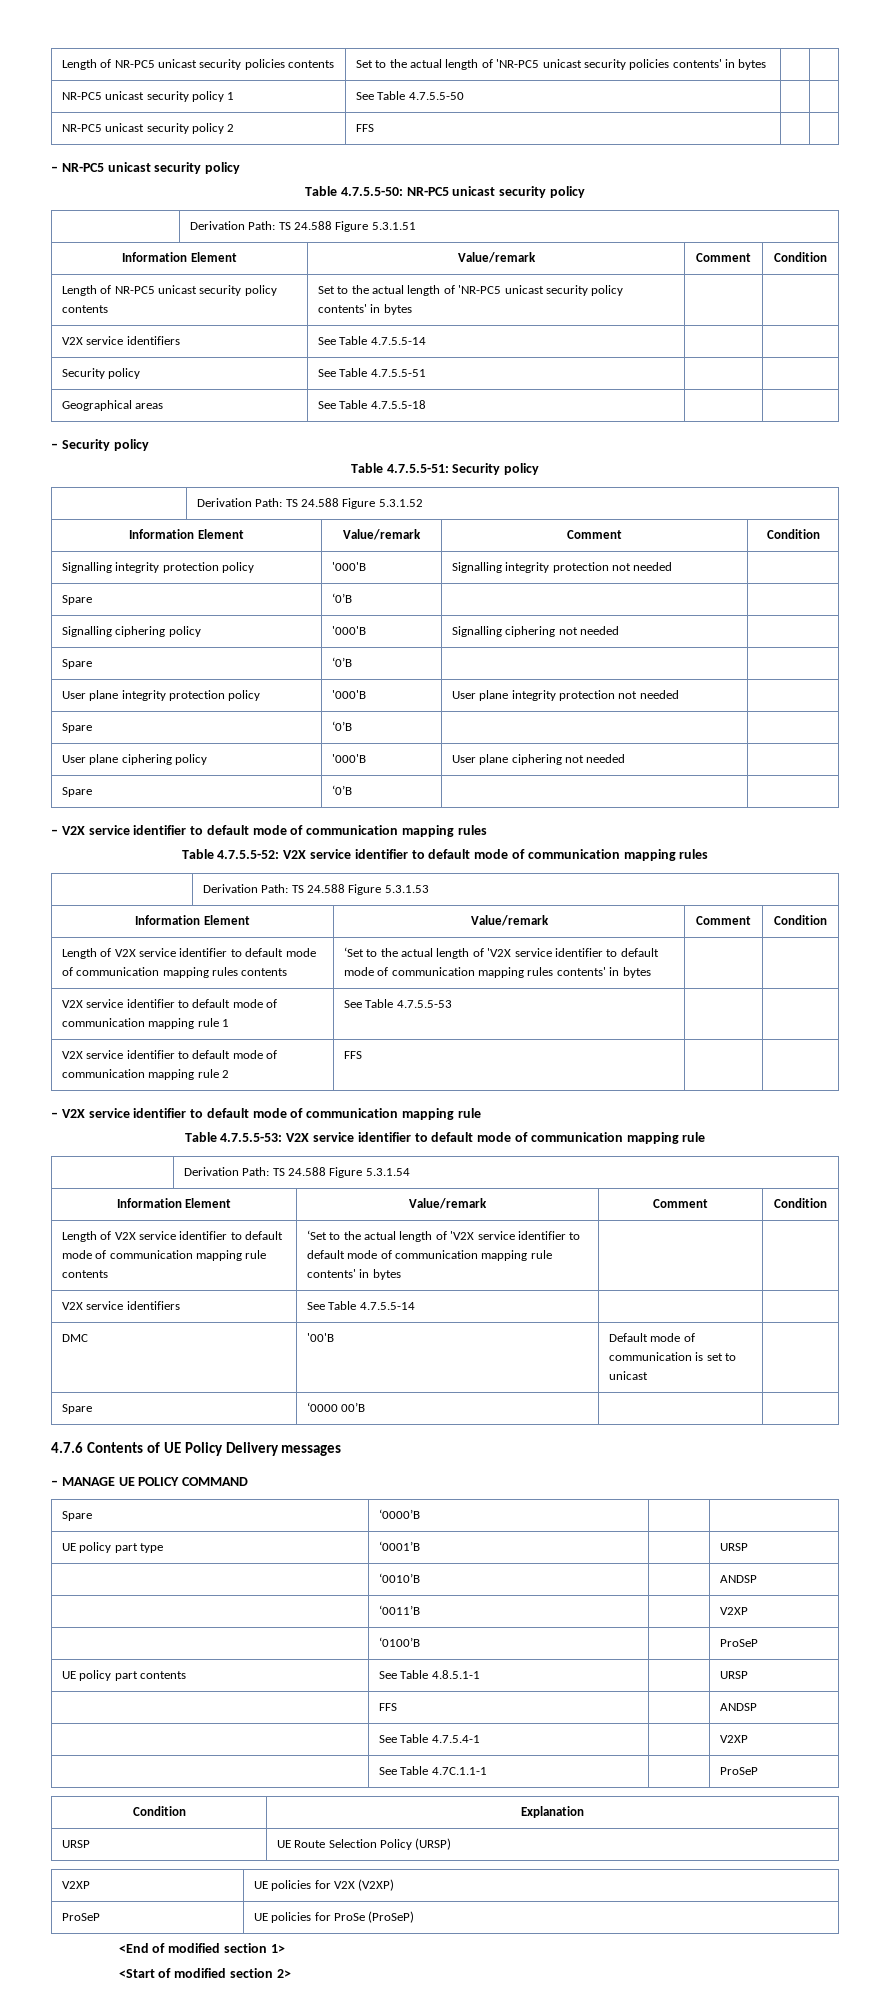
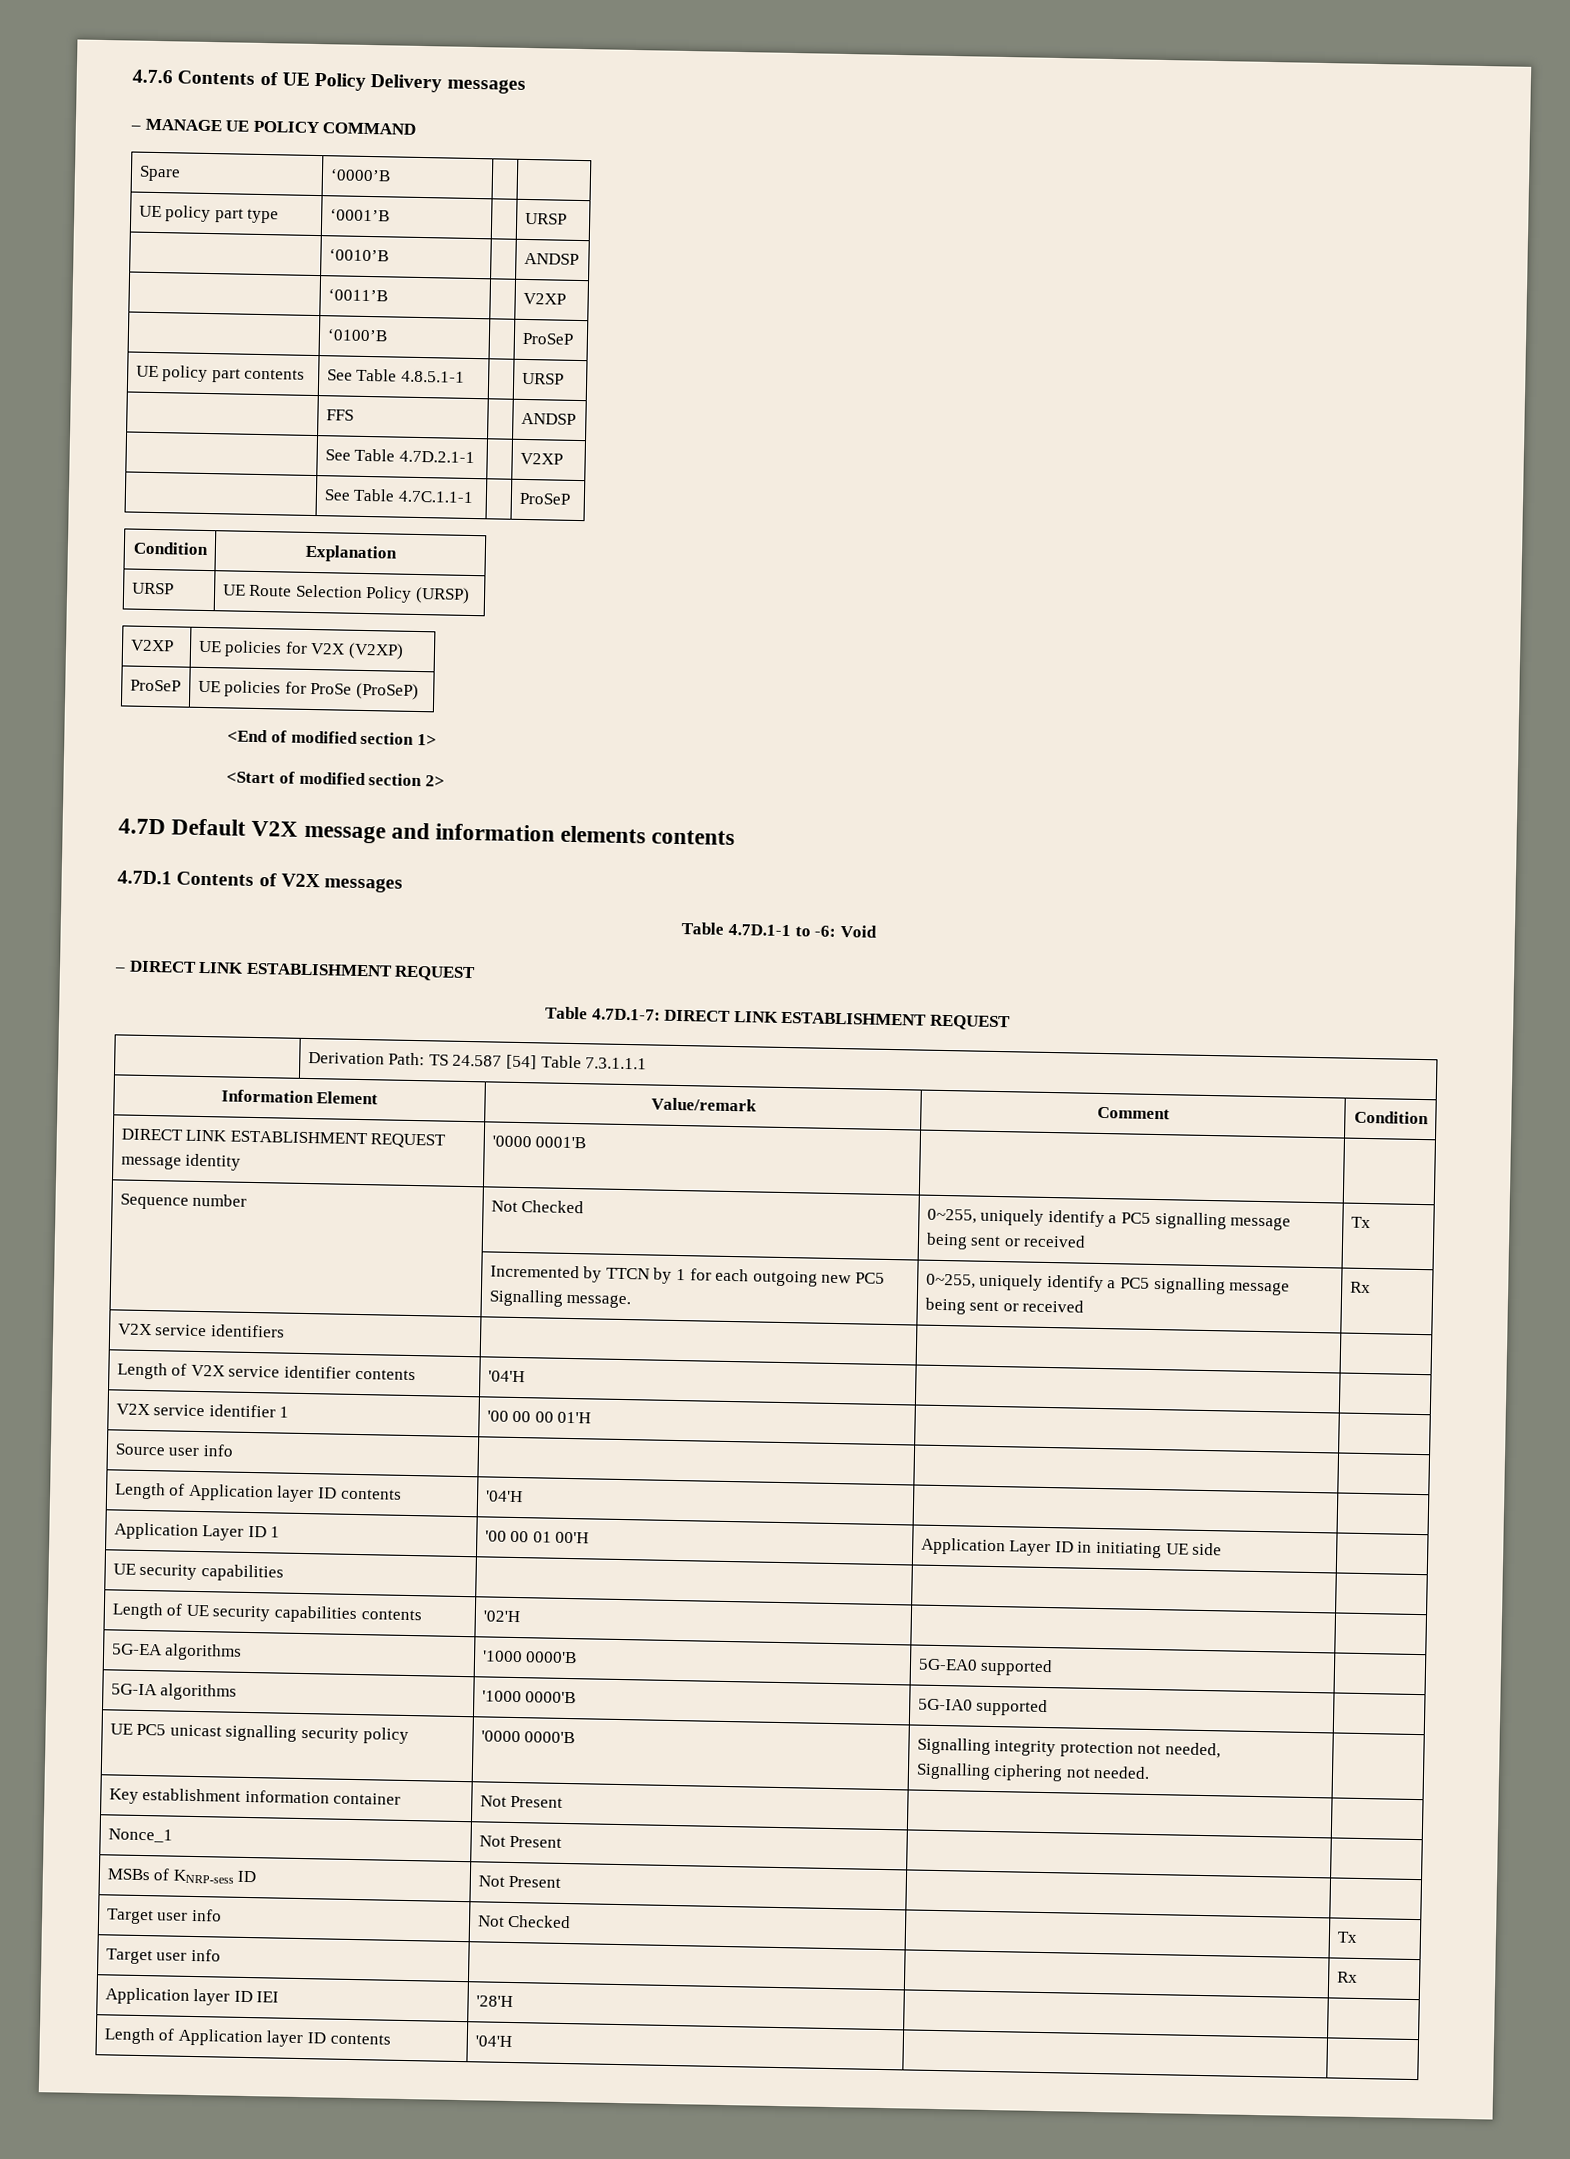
- Length of NR-PC5 unicast security policies contents | Set to the actual length of 'NR-PC5 unicast security policies contents' in bytes | |
- NR-PC5 unicast security policy 1 | See Table 4.7.5.5-50 | |
- NR-PC5 unicast security policy 2 | FFS | |
- – NR-PC5 unicast security policy
- Table 4.7.5.5-50: NR-PC5 unicast security policy
- | Derivation Path: TS 24.588 Figure 5.3.1.51
- Information Element | Value/remark | Comment | Condition
- Length of NR-PC5 unicast security policy contents | Set to the actual length of 'NR-PC5 unicast security policy contents' in bytes | |
- V2X service identifiers | See Table 4.7.5.5-14 | |
- Security policy | See Table 4.7.5.5-51 | |
- Geographical areas | See Table 4.7.5.5-18 | |
- – Security policy
- Table 4.7.5.5-51: Security policy
- | Derivation Path: TS 24.588 Figure 5.3.1.52
- Information Element | Value/remark | Comment | Condition
- Signalling integrity protection policy | '000'B | Signalling integrity protection not needed |
- Spare | ‘0’B | |
- Signalling ciphering policy | '000'B | Signalling ciphering not needed |
- Spare | ‘0’B | |
- User plane integrity protection policy | '000'B | User plane integrity protection not needed |
- Spare | ‘0’B | |
- User plane ciphering policy | '000'B | User plane ciphering not needed |
- Spare | ‘0’B | |
- – V2X service identifier to default mode of communication mapping rules
- Table 4.7.5.5-52: V2X service identifier to default mode of communication mapping rules
- | Derivation Path: TS 24.588 Figure 5.3.1.53
- Information Element | Value/remark | Comment | Condition
- Length of V2X service identifier to default mode of communication mapping rules contents | ‘Set to the actual length of 'V2X service identifier to default mode of communication mapping rules contents' in bytes | |
- V2X service identifier to default mode of communication mapping rule 1 | See Table 4.7.5.5-53 | |
- V2X service identifier to default mode of communication mapping rule 2 | FFS | |
- – V2X service identifier to default mode of communication mapping rule
- Table 4.7.5.5-53: V2X service identifier to default mode of communication mapping rule
- | Derivation Path: TS 24.588 Figure 5.3.1.54
- Information Element | Value/remark | Comment | Condition
- Length of V2X service identifier to default mode of communication mapping rule contents | ‘Set to the actual length of 'V2X service identifier to default mode of communication mapping rule contents' in bytes | |
- V2X service identifiers | See Table 4.7.5.5-14 | |
- DMC | '00'B | Default mode of communication is set to unicast |
- Spare | ‘0000 00’B | |
- | See Table 4.7.5.4-1 | | V2XP
+ | See Table 4.7D.2.1-1 | | V2XP
+ 4.7D Default V2X message and information elements contents
+ 4.7D.1 Contents of V2X messages
+ Table 4.7D.1-1 to -6: Void
+ – DIRECT LINK ESTABLISHMENT REQUEST
+ Table 4.7D.1-7: DIRECT LINK ESTABLISHMENT REQUEST
+ | Derivation Path: TS 24.587 [54] Table 7.3.1.1.1
+ Information Element | Value/remark | Comment | Condition
+ DIRECT LINK ESTABLISHMENT REQUEST message identity | '0000 0001'B | |
+ Sequence number | Not Checked | 0~255, uniquely identify a PC5 signalling message being sent or received | Tx
+ | Incremented by TTCN by 1 for each outgoing new PC5 Signalling message. | 0~255, uniquely identify a PC5 signalling message being sent or received | Rx
+ V2X service identifiers | | |
+ Length of V2X service identifier contents | '04'H | |
+ V2X service identifier 1 | '00 00 00 01'H | |
+ Source user info | | |
+ Length of Application layer ID contents | '04'H | |
+ Application Layer ID 1 | '00 00 01 00'H | Application Layer ID in initiating UE side |
+ UE security capabilities | | |
+ Length of UE security capabilities contents | '02'H | |
+ 5G-EA algorithms | '1000 0000'B | 5G-EA0 supported |
+ 5G-IA algorithms | '1000 0000'B | 5G-IA0 supported |
+ UE PC5 unicast signalling security policy | '0000 0000'B | Signalling integrity protection not needed,
+ Signalling ciphering not needed. |
+ Key establishment information container | Not Present | |
+ Nonce_1 | Not Present | |
+ MSBs of KNRP-sess ID | Not Present | |
+ Target user info | Not Checked | | Tx
+ Target user info | | | Rx
+ Application layer ID IEI | '28'H | |
+ Length of Application layer ID contents | '04'H | |

